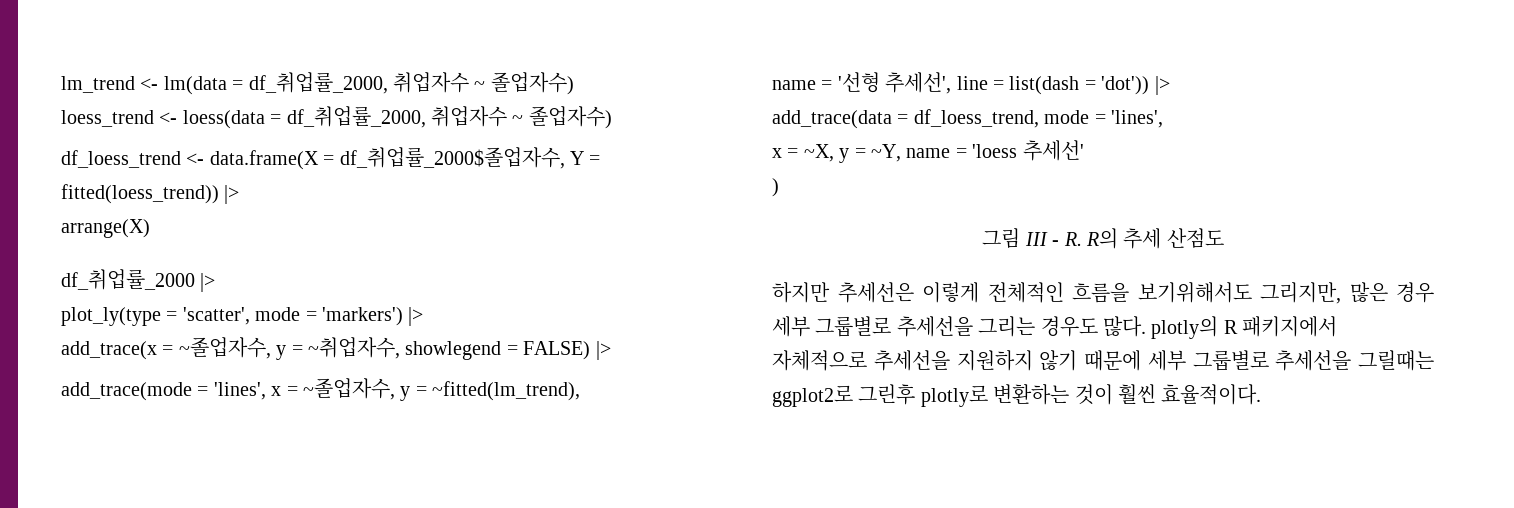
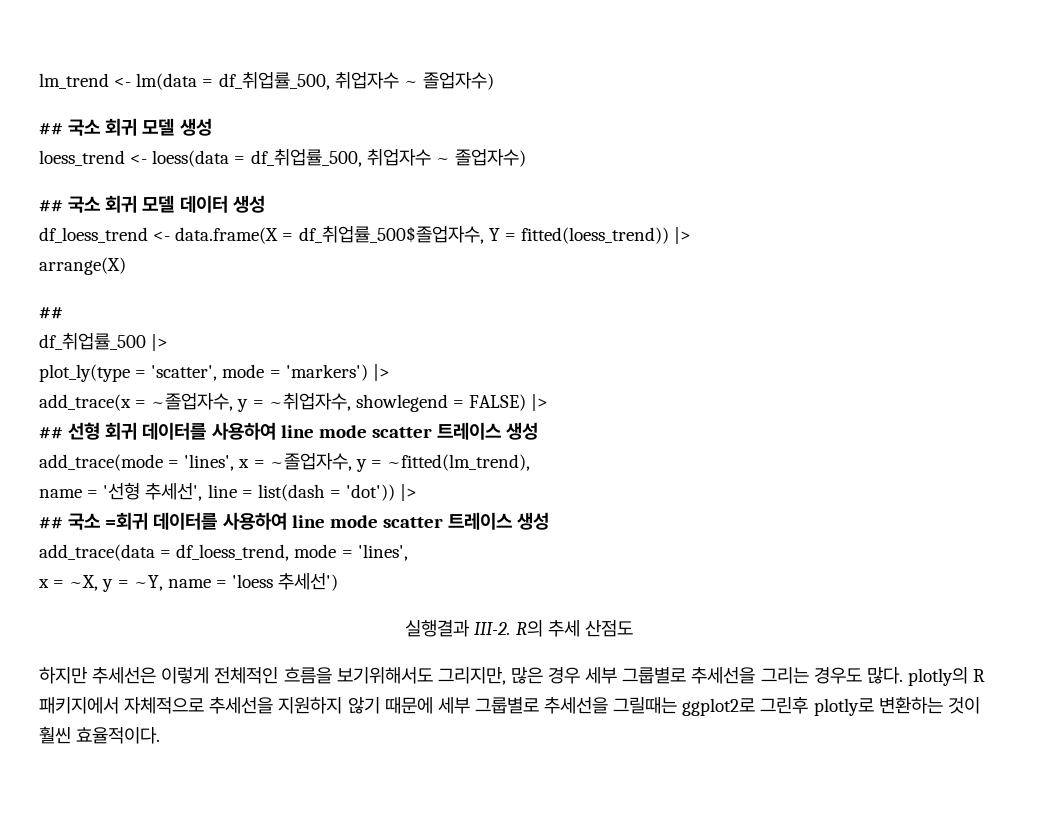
- lm_trend <- lm(data = df_취업률_2000, 취업자수 ~ 졸업자수)
+ lm_trend <- lm(data = df_취업률_500, 취업자수 ~ 졸업자수)
+ ## 국소 회귀 모델 생성
- loess_trend <- loess(data = df_취업률_2000, 취업자수 ~ 졸업자수)
+ loess_trend <- loess(data = df_취업률_500, 취업자수 ~ 졸업자수)
+ ## 국소 회귀 모델 데이터 생성
- df_loess_trend <- data.frame(X = df_취업률_2000$졸업자수, Y = fitted(loess_trend)) |>
+ df_loess_trend <- data.frame(X = df_취업률_500$졸업자수, Y = fitted(loess_trend)) |>
  arrange(X)
- df_취업률_2000 |>
+ ##
+ df_취업률_500 |>
+ ## 선형 회귀 데이터를 사용하여 line mode scatter 트레이스 생성
+ ## 국소 =회귀 데이터를 사용하여 line mode scatter 트레이스 생성
- x = ~X, y = ~Y, name = 'loess 추세선'
- )
- 그림 III - R. R의 추세 산점도
+ x = ~X, y = ~Y, name = 'loess 추세선')
+ 실행결과 III-2. R의 추세 산점도

